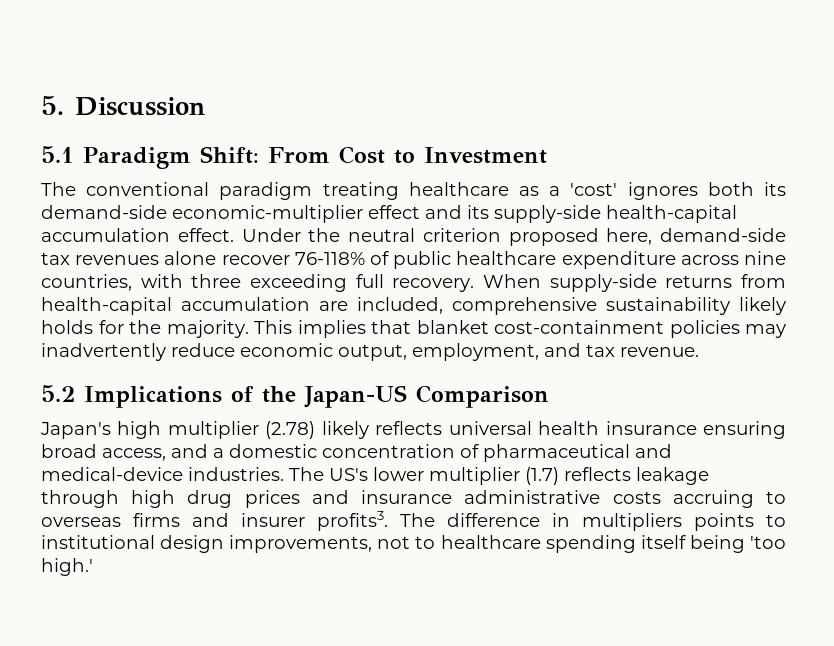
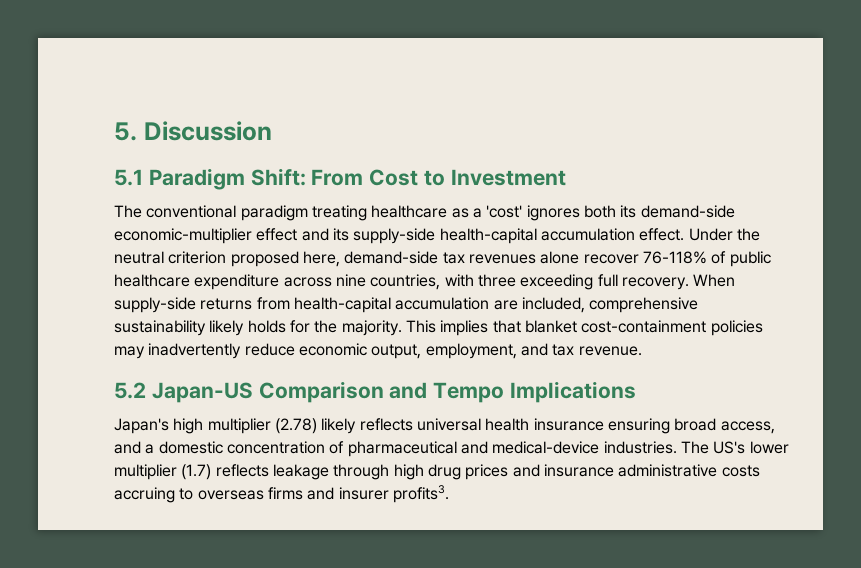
- 5.2 Implications of the Japan-US Comparison
+ 5.2 Japan-US Comparison and Tempo Implications
- The difference in multipliers points to institutional design improvements, not to healthcare spending itself being 'too high.'

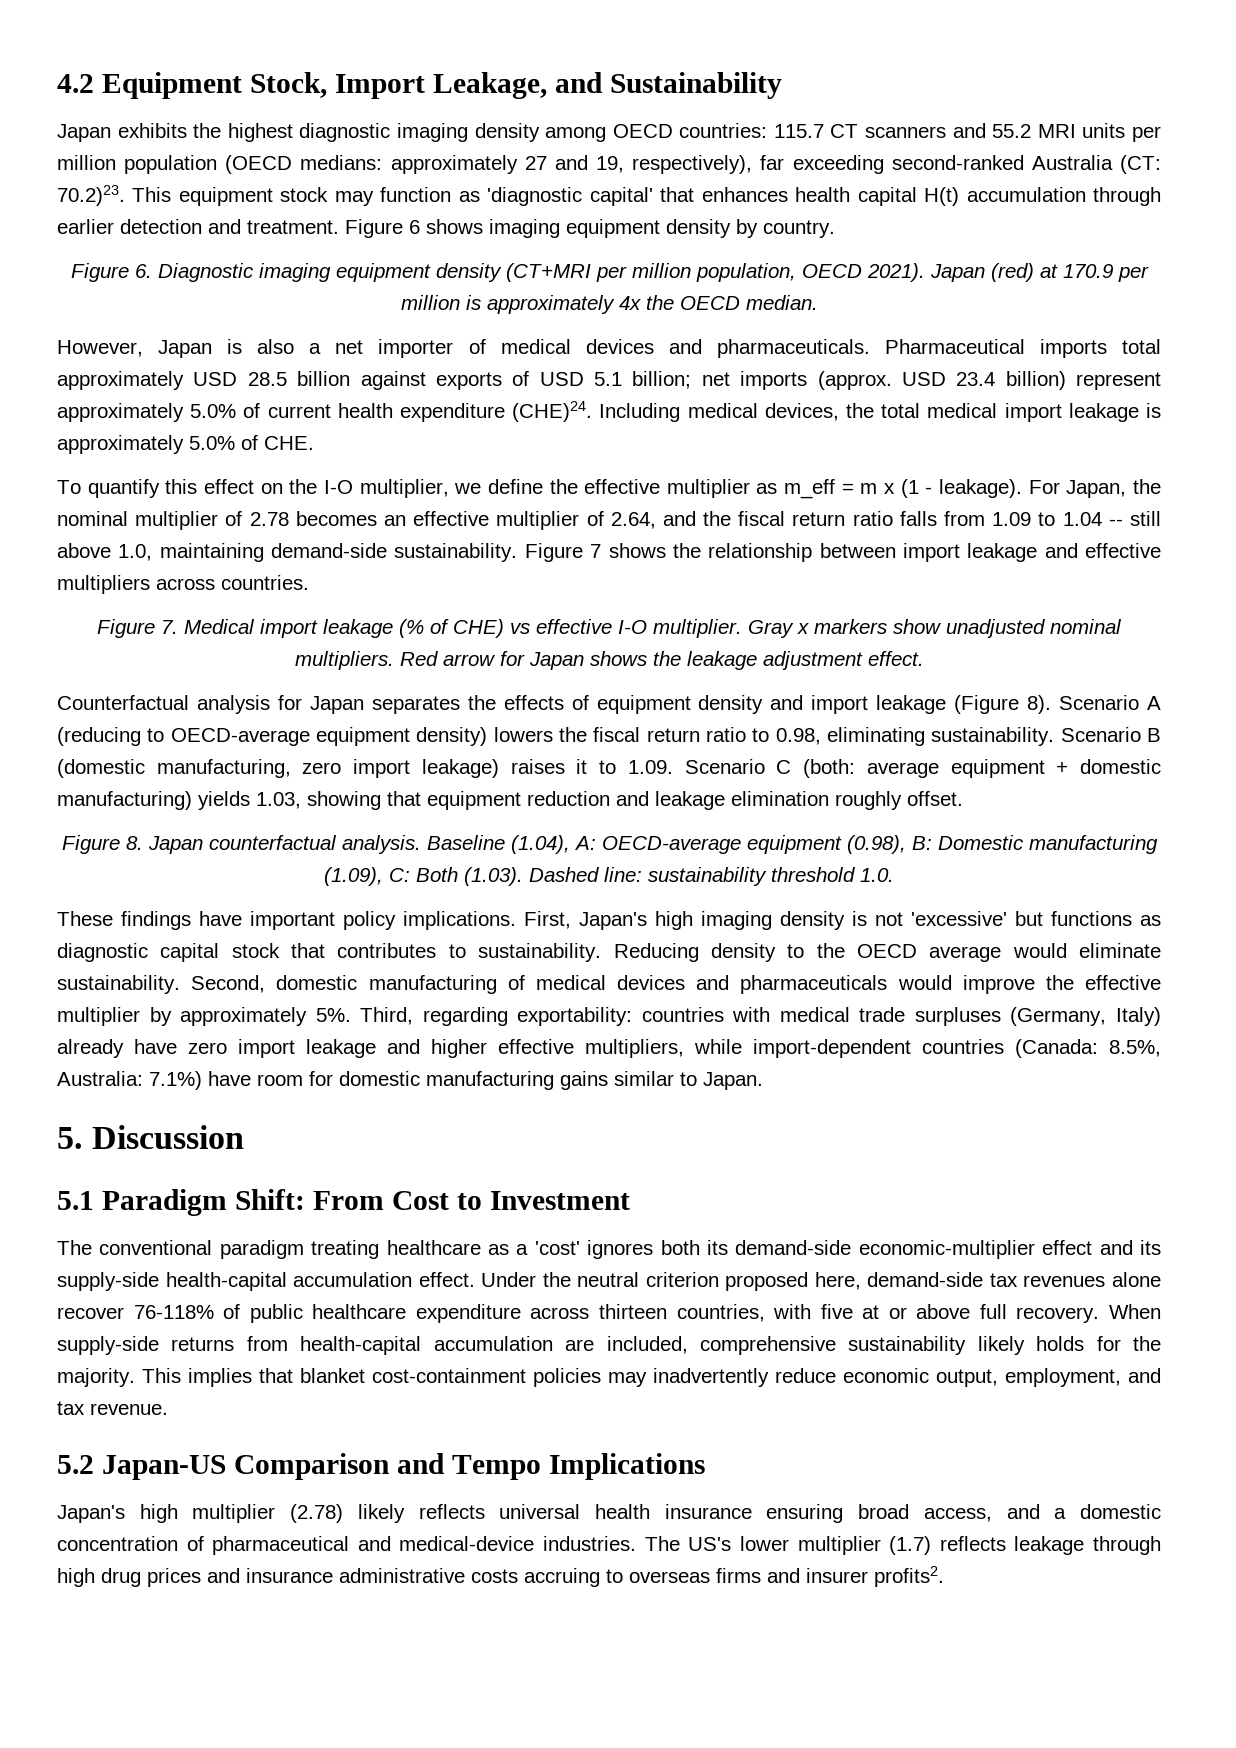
+ 4.2 Equipment Stock, Import Leakage, and Sustainability
+ Japan exhibits the highest diagnostic imaging density among OECD countries: 115.7 CT scanners and 55.2 MRI units per million population (OECD medians: approximately 27 and 19, respectively), far exceeding second-ranked Australia (CT: 70.2)23. This equipment stock may function as 'diagnostic capital' that enhances health capital H(t) accumulation through earlier detection and treatment. Figure 6 shows imaging equipment density by country.
+ Figure 6. Diagnostic imaging equipment density (CT+MRI per million population, OECD 2021). Japan (red) at 170.9 per million is approximately 4x the OECD median.
+ However, Japan is also a net importer of medical devices and pharmaceuticals. Pharmaceutical imports total approximately USD 28.5 billion against exports of USD 5.1 billion; net imports (approx. USD 23.4 billion) represent approximately 5.0% of current health expenditure (CHE)24. Including medical devices, the total medical import leakage is approximately 5.0% of CHE.
+ To quantify this effect on the I-O multiplier, we define the effective multiplier as m_eff = m x (1 - leakage). For Japan, the nominal multiplier of 2.78 becomes an effective multiplier of 2.64, and the fiscal return ratio falls from 1.09 to 1.04 -- still above 1.0, maintaining demand-side sustainability. Figure 7 shows the relationship between import leakage and effective multipliers across countries.
+ Figure 7. Medical import leakage (% of CHE) vs effective I-O multiplier. Gray x markers show unadjusted nominal multipliers. Red arrow for Japan shows the leakage adjustment effect.
+ Counterfactual analysis for Japan separates the effects of equipment density and import leakage (Figure 8). Scenario A (reducing to OECD-average equipment density) lowers the fiscal return ratio to 0.98, eliminating sustainability. Scenario B (domestic manufacturing, zero import leakage) raises it to 1.09. Scenario C (both: average equipment + domestic manufacturing) yields 1.03, showing that equipment reduction and leakage elimination roughly offset.
+ Figure 8. Japan counterfactual analysis. Baseline (1.04), A: OECD-average equipment (0.98), B: Domestic manufacturing (1.09), C: Both (1.03). Dashed line: sustainability threshold 1.0.
+ These findings have important policy implications. First, Japan's high imaging density is not 'excessive' but functions as diagnostic capital stock that contributes to sustainability. Reducing density to the OECD average would eliminate sustainability. Second, domestic manufacturing of medical devices and pharmaceuticals would improve the effective multiplier by approximately 5%. Third, regarding exportability: countries with medical trade surpluses (Germany, Italy) already have zero import leakage and higher effective multipliers, while import-dependent countries (Canada: 8.5%, Australia: 7.1%) have room for domestic manufacturing gains similar to Japan.
- Under the neutral criterion proposed here, demand-side tax revenues alone recover 76-118% of public healthcare expenditure across nine countries, with three exceeding full recovery.
+ Under the neutral criterion proposed here, demand-side tax revenues alone recover 76-118% of public healthcare expenditure across thirteen countries, with five at or above full recovery.
- The US's lower multiplier (1.7) reflects leakage through high drug prices and insurance administrative costs accruing to overseas firms and insurer profits3.
+ The US's lower multiplier (1.7) reflects leakage through high drug prices and insurance administrative costs accruing to overseas firms and insurer profits2.

